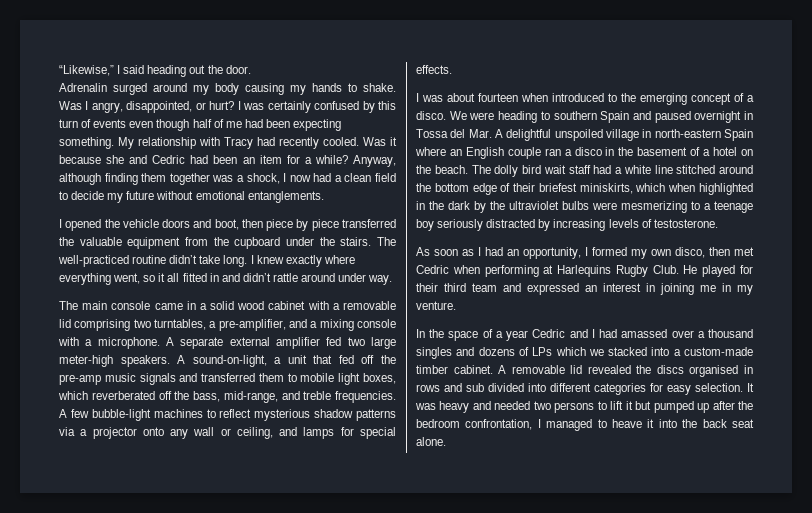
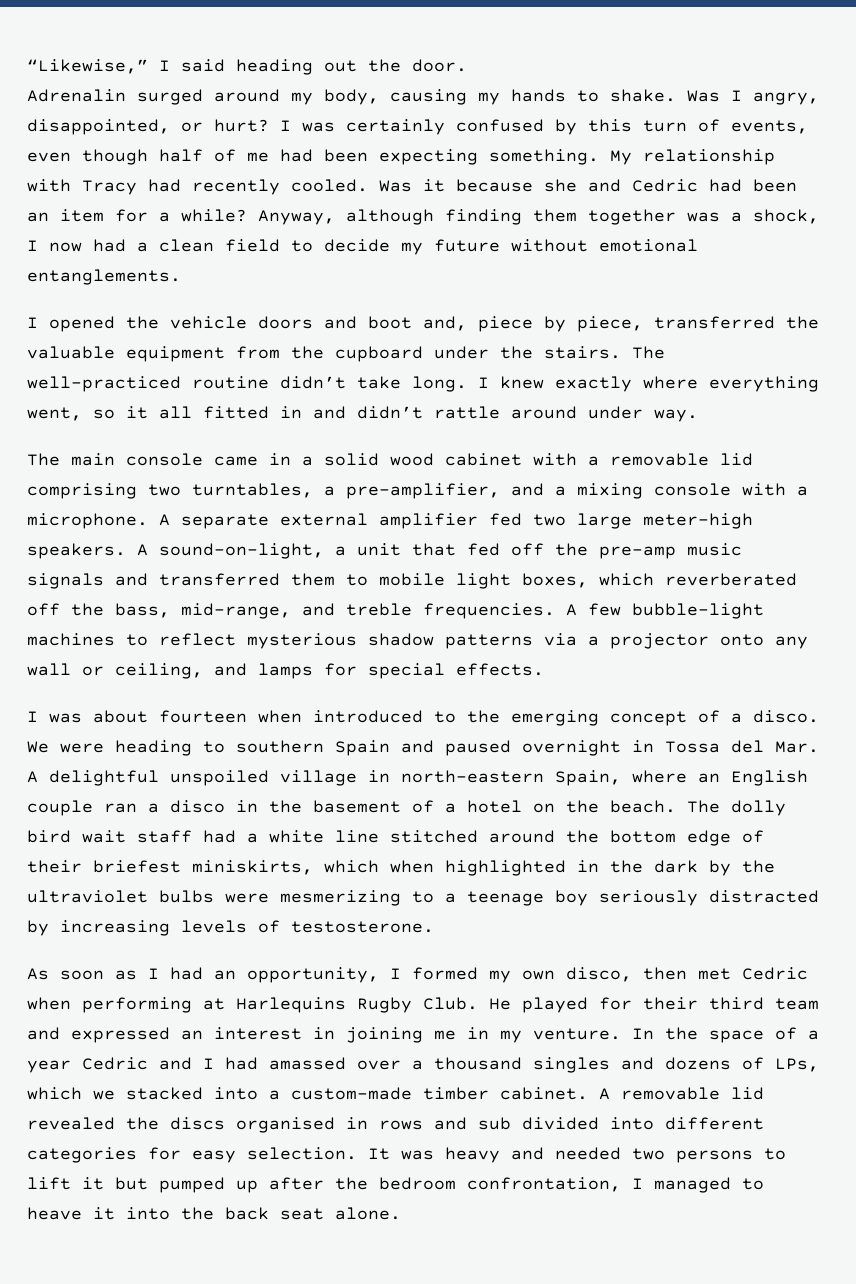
- Adrenalin surged around my body causing my hands to shake.
+ Adrenalin surged around my body, causing my hands to shake.
- I was certainly confused by this turn of events even though half of me had been expecting something.
+ I was certainly confused by this turn of events, even though half of me had been expecting something.
- I opened the vehicle doors and boot, then piece by piece transferred the valuable equipment from the cupboard under the stairs.
+ I opened the vehicle doors and boot and, piece by piece, transferred the valuable equipment from the cupboard under the stairs.
- We were heading to southern Spain and paused overnight in Tossa del Mar. A delightful unspoiled village in north-eastern Spain where an English couple ran a disco in the basement of a hotel on the beach.
+ We were heading to southern Spain and paused overnight in Tossa del Mar. A delightful unspoiled village in north-eastern Spain, where an English couple ran a disco in the basement of a hotel on the beach.
- He played for their third team and expressed an interest in joining me in my venture.
- In the space of a year Cedric and I had amassed over a thousand singles and dozens of LPs which we stacked into a custom-made timber cabinet.
+ He played for their third team and expressed an interest in joining me in my venture. In the space of a year Cedric and I had amassed over a thousand singles and dozens of LPs, which we stacked into a custom-made timber cabinet.

